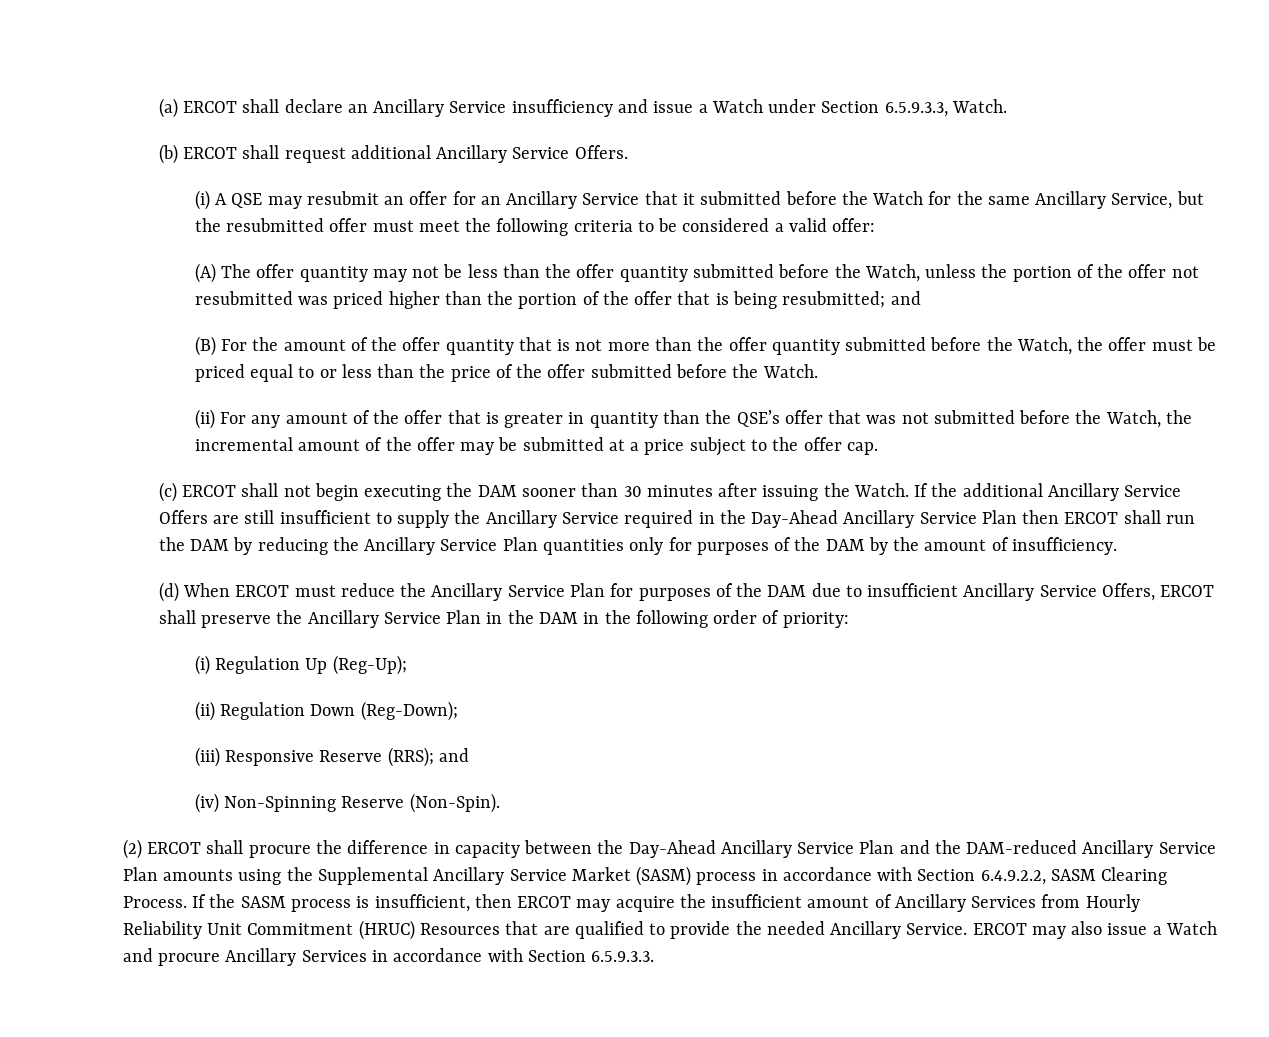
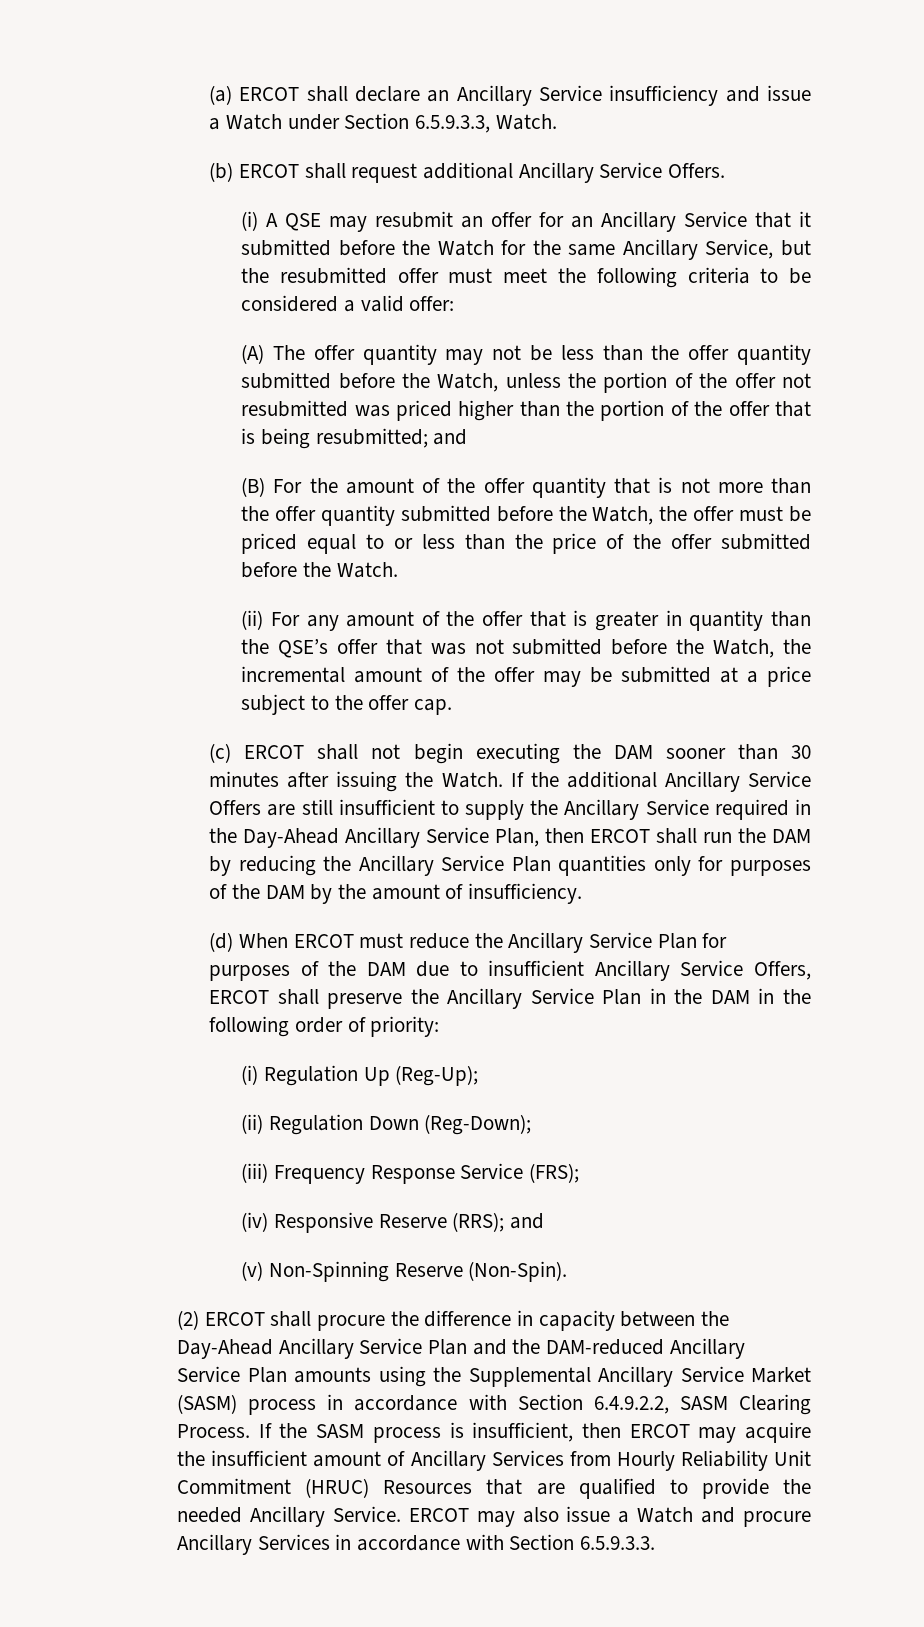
- If the additional Ancillary Service Offers are still insufficient to supply the Ancillary Service required in the Day-Ahead Ancillary Service Plan then ERCOT shall run the DAM by reducing the Ancillary Service Plan quantities only for purposes of the DAM by the amount of insufficiency.
+ If the additional Ancillary Service Offers are still insufficient to supply the Ancillary Service required in the Day-Ahead Ancillary Service Plan, then ERCOT shall run the DAM by reducing the Ancillary Service Plan quantities only for purposes of the DAM by the amount of insufficiency.
- (iii) Responsive Reserve (RRS); and
+ (iii) Frequency Response Service (FRS);
+ (iv) Responsive Reserve (RRS); and
- (iv) Non-Spinning Reserve (Non-Spin).
+ (v) Non-Spinning Reserve (Non-Spin).

